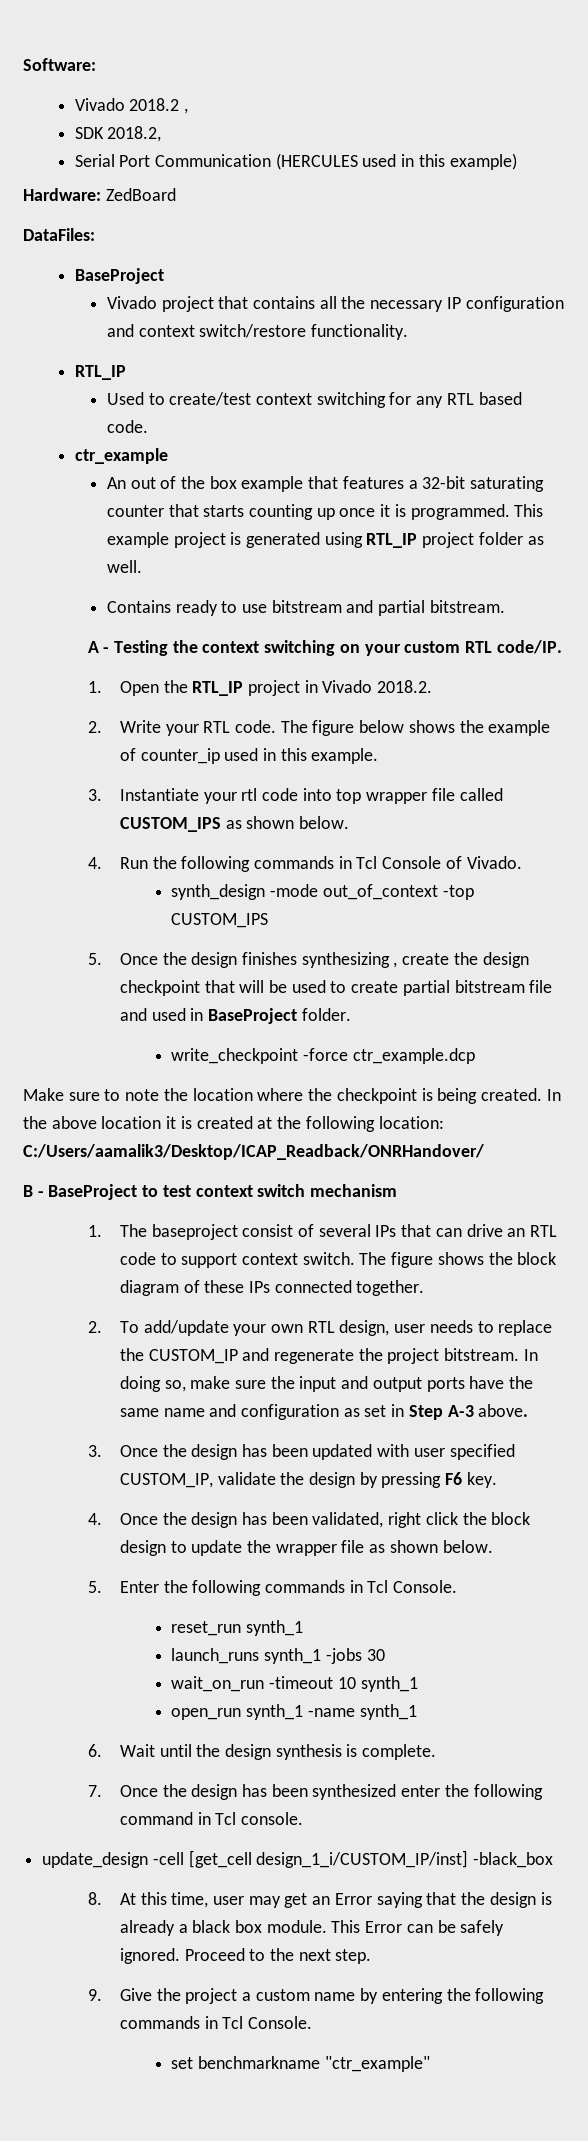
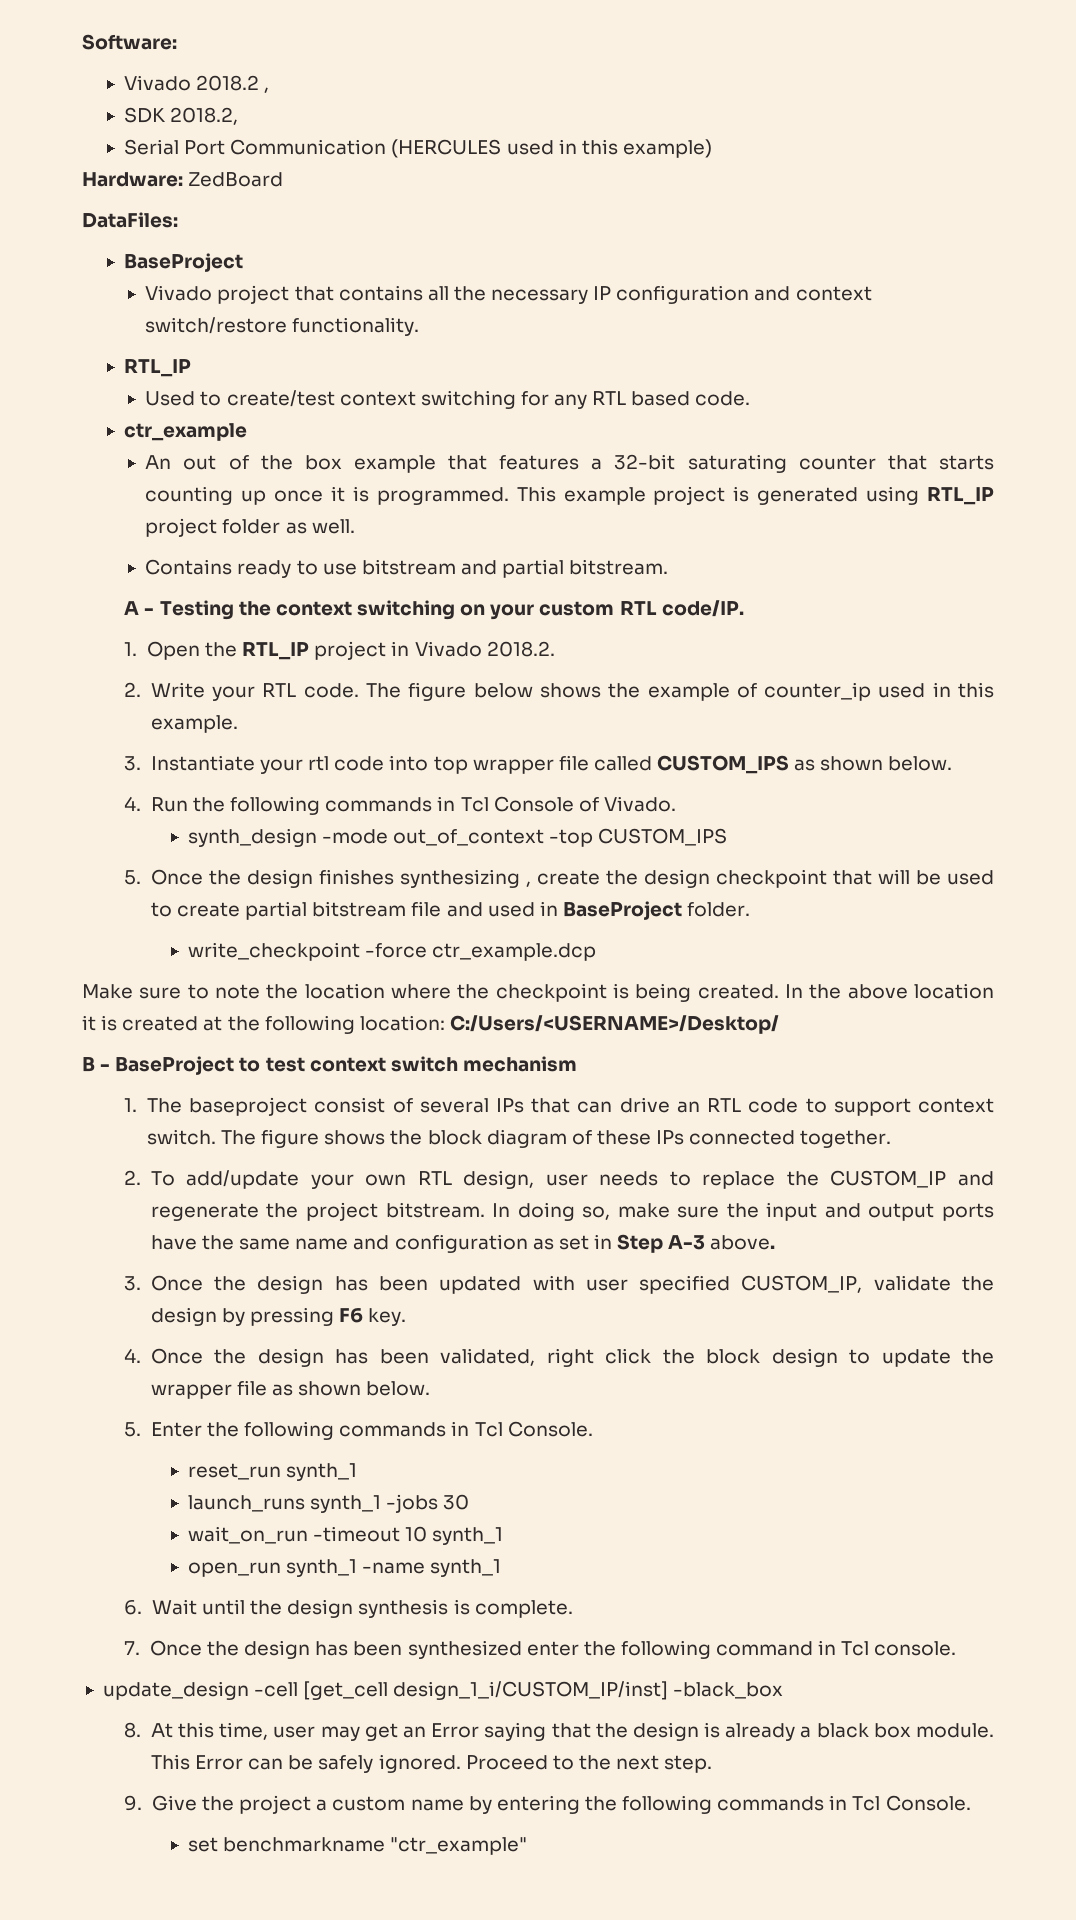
- In the above location it is created at the following location: C:/Users/aamalik3/Desktop/ICAP_Readback/ONRHandover/
+ In the above location it is created at the following location: C:/Users/<USERNAME>/Desktop/

